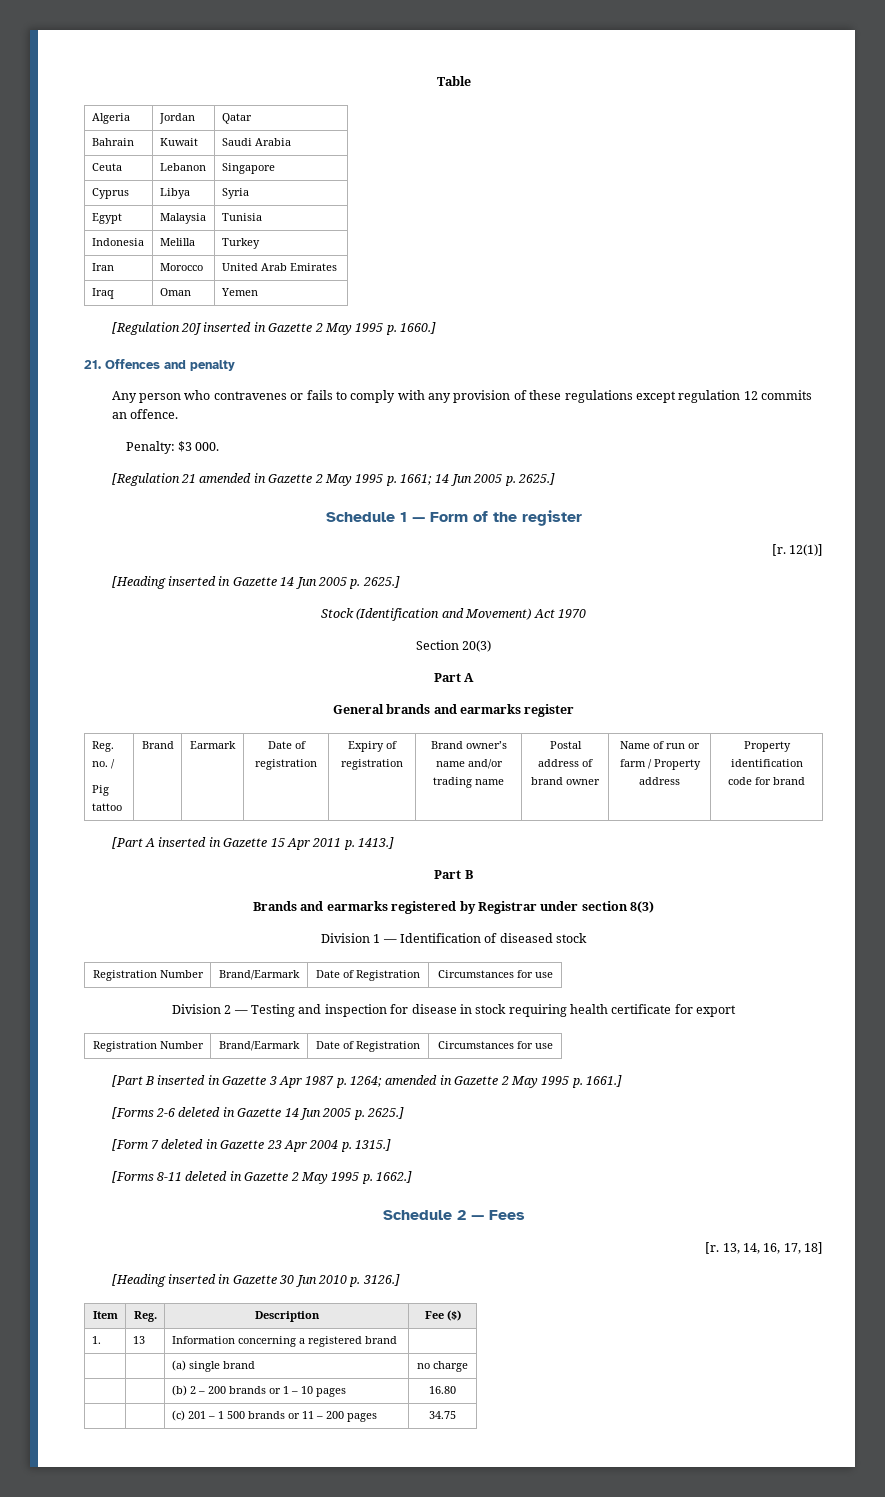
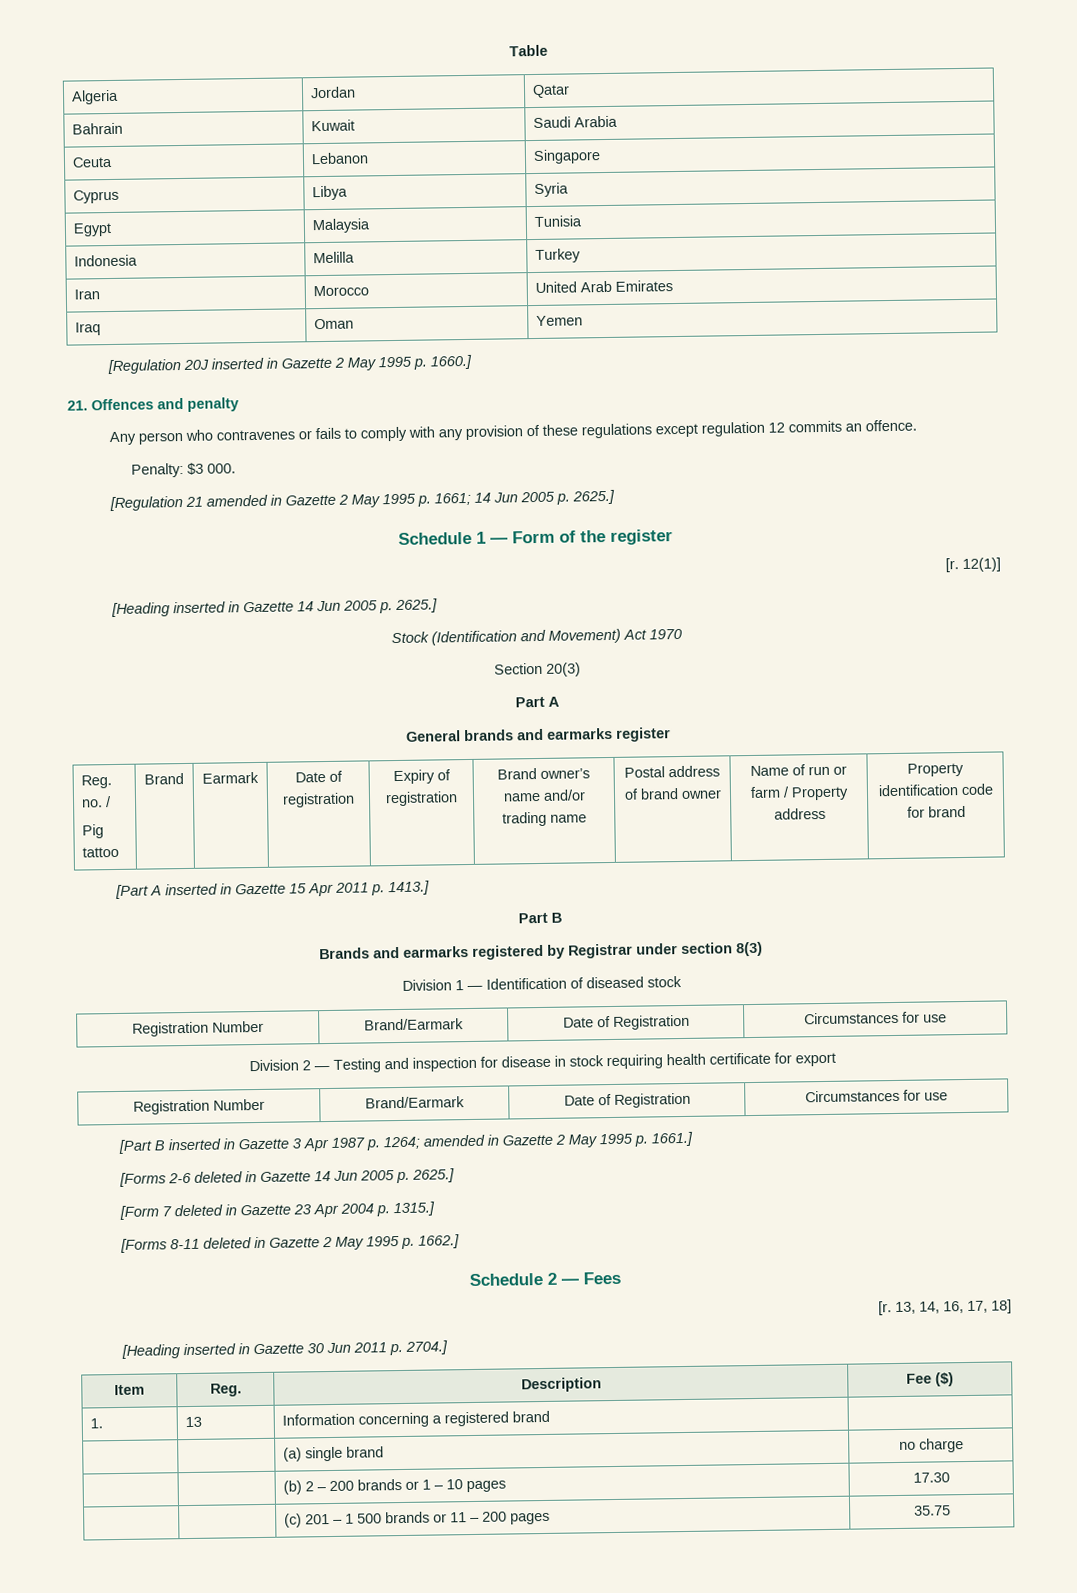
- [Heading inserted in Gazette 30 Jun 2010 p. 3126.]
+ [Heading inserted in Gazette 30 Jun 2011 p. 2704.]
- | | (b) 2 – 200 brands or 1 – 10 pages | 16.80
+ | | (b) 2 – 200 brands or 1 – 10 pages | 17.30
- | | (c) 201 – 1 500 brands or 11 – 200 pages | 34.75
+ | | (c) 201 – 1 500 brands or 11 – 200 pages | 35.75

